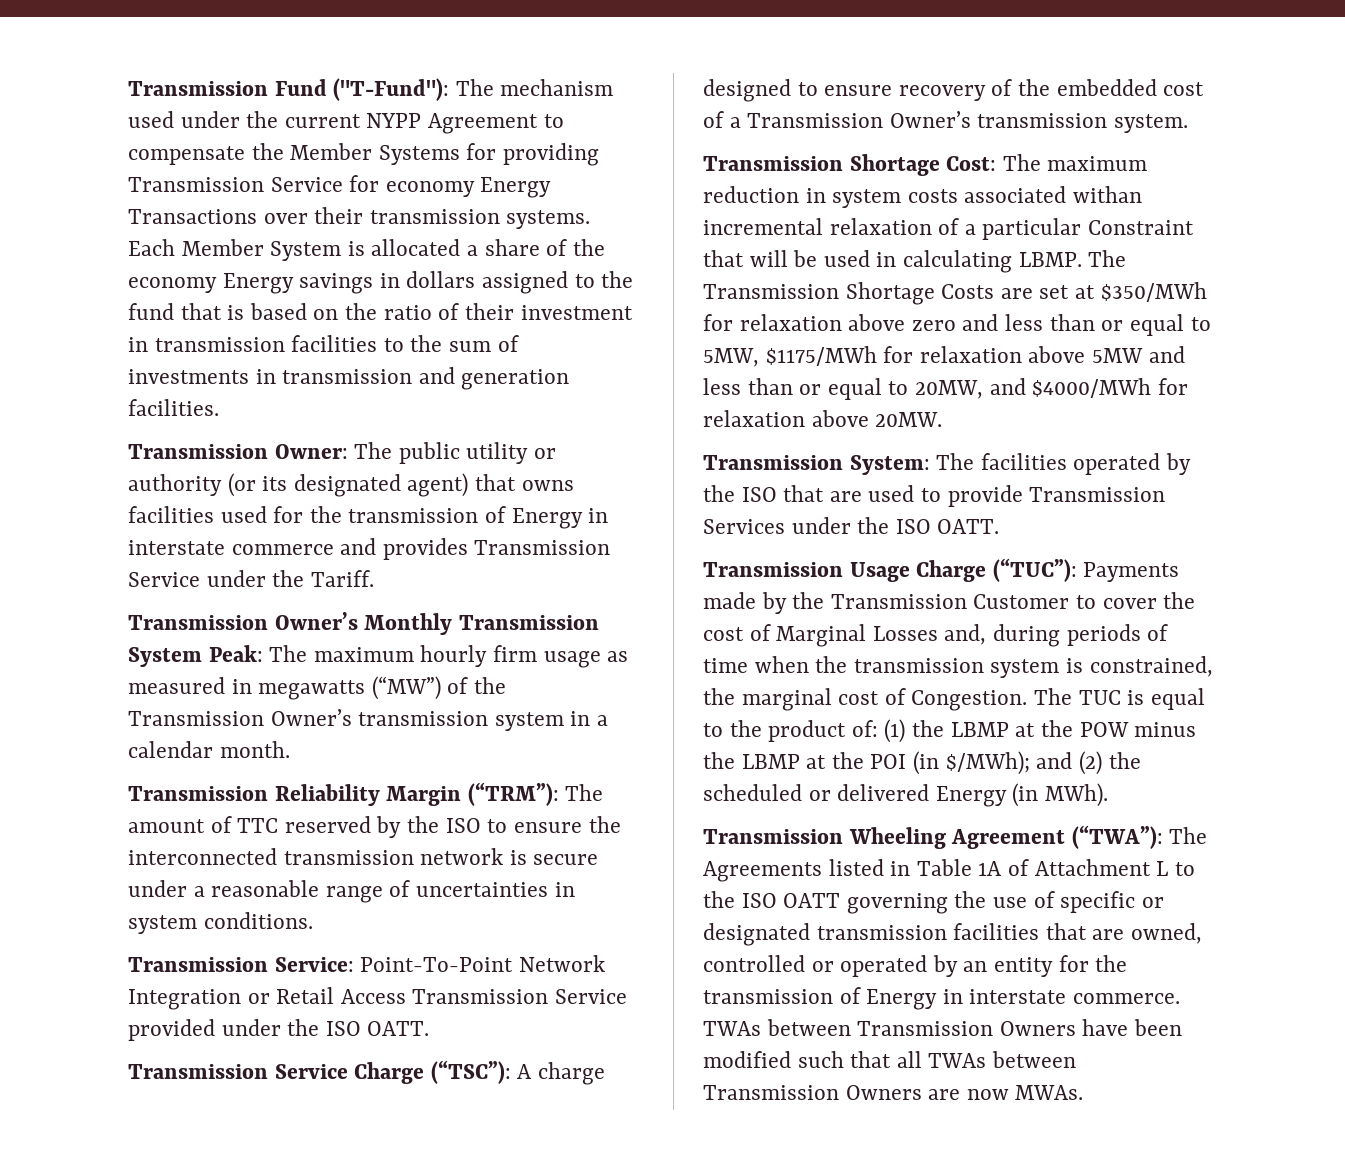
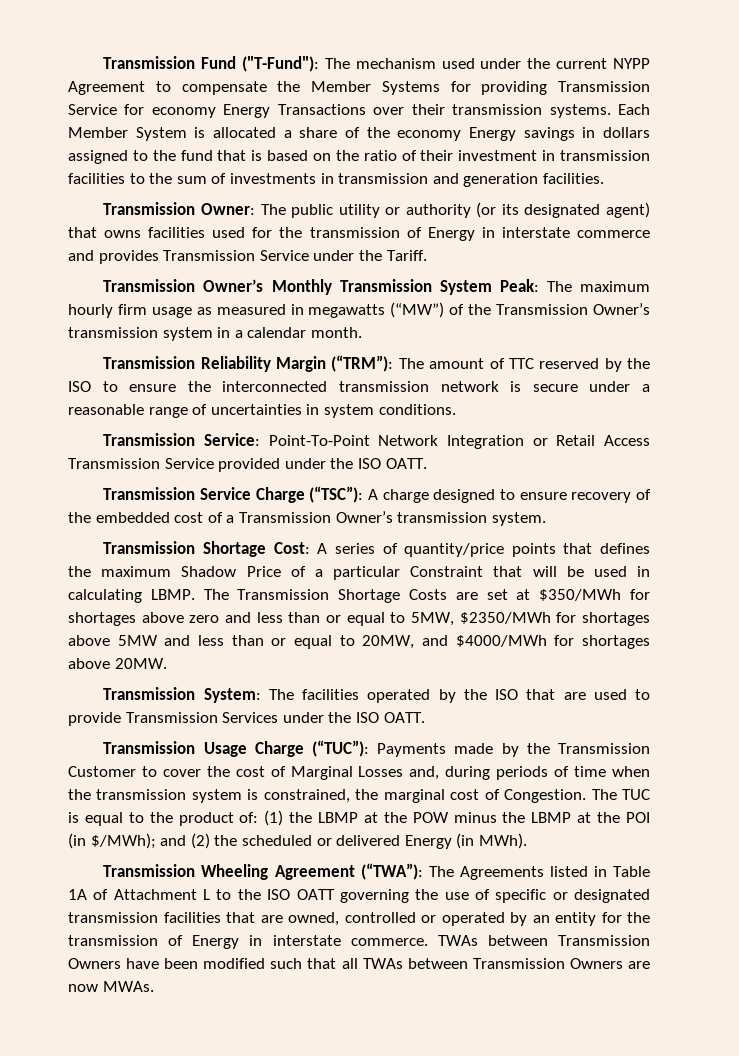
- Transmission Shortage Cost: The maximum reduction in system costs associated withan incremental relaxation of a particular Constraint that will be used in calculating LBMP.
+ Transmission Shortage Cost: A series of quantity/price points that defines the maximum Shadow Price of a particular Constraint that will be used in calculating LBMP.
- The Transmission Shortage Costs are set at $350/MWh for relaxation above zero and less than or equal to 5MW, $1175/MWh for relaxation above 5MW and less than or equal to 20MW, and $4000/MWh for relaxation above 20MW.
+ The Transmission Shortage Costs are set at $350/MWh for shortages above zero and less than or equal to 5MW, $2350/MWh for shortages above 5MW and less than or equal to 20MW, and $4000/MWh for shortages above 20MW.

